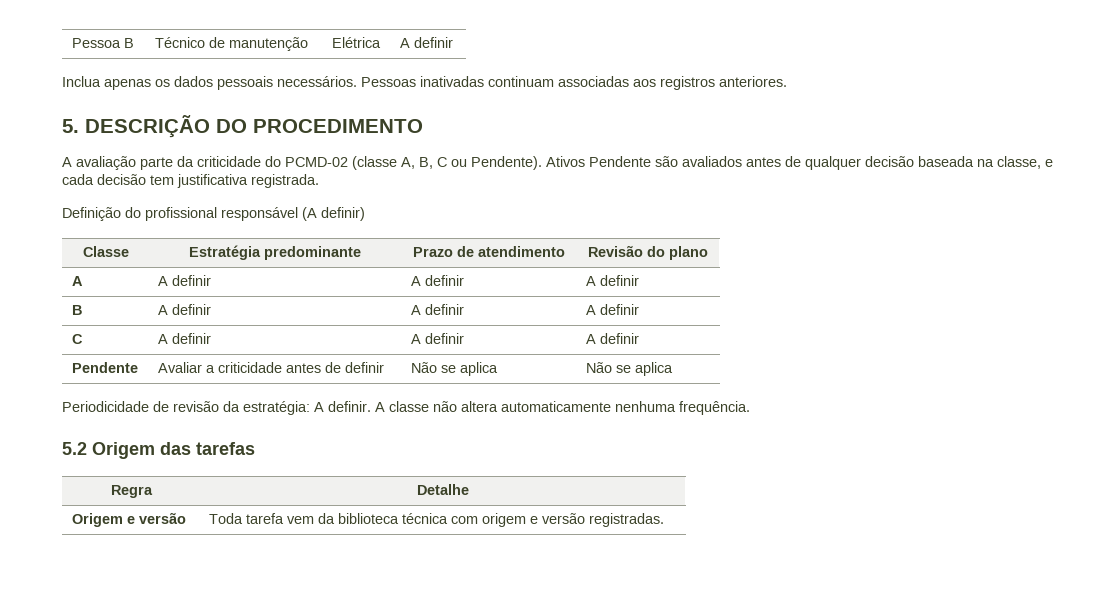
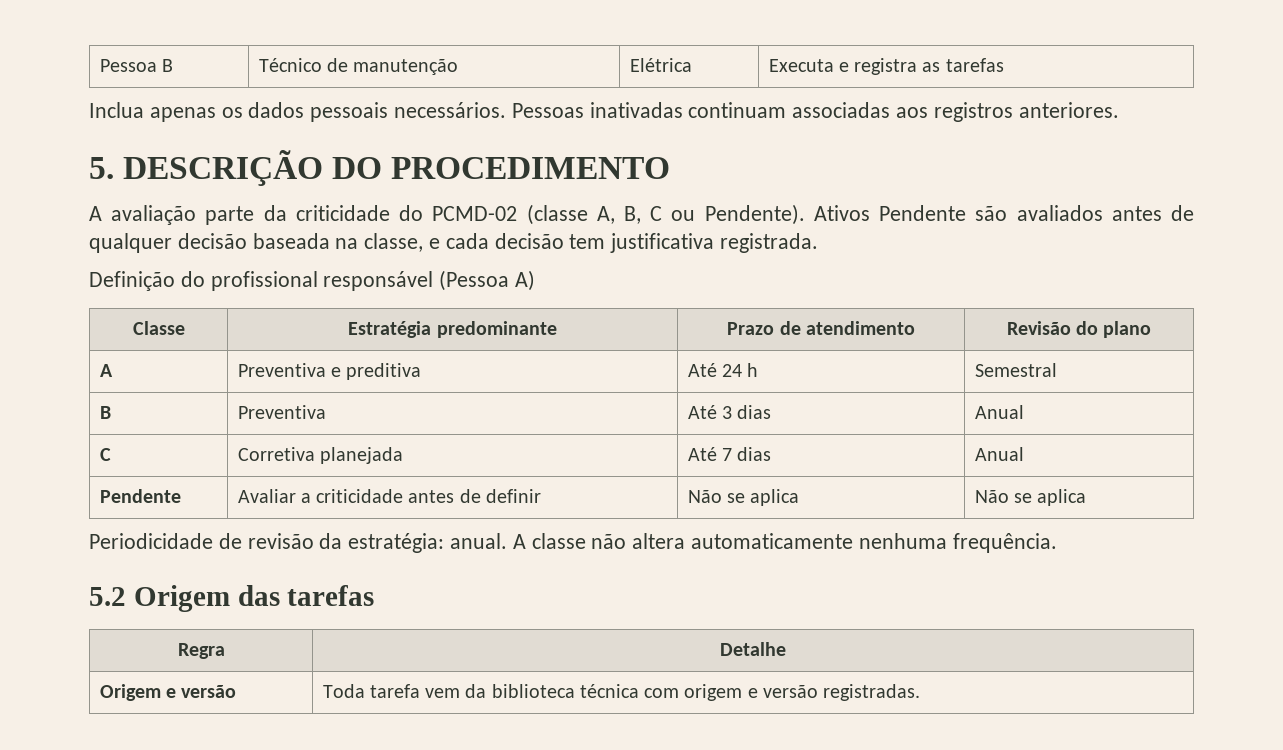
- Pessoa B | Técnico de manutenção | Elétrica | A definir
+ Pessoa B | Técnico de manutenção | Elétrica | Executa e registra as tarefas
- Definição do profissional responsável (A definir)
+ Definição do profissional responsável (Pessoa A)
- A | A definir | A definir | A definir
- B | A definir | A definir | A definir
- C | A definir | A definir | A definir
+ A | Preventiva e preditiva | Até 24 h | Semestral
+ B | Preventiva | Até 3 dias | Anual
+ C | Corretiva planejada | Até 7 dias | Anual
- Periodicidade de revisão da estratégia: A definir.
+ Periodicidade de revisão da estratégia: anual.

